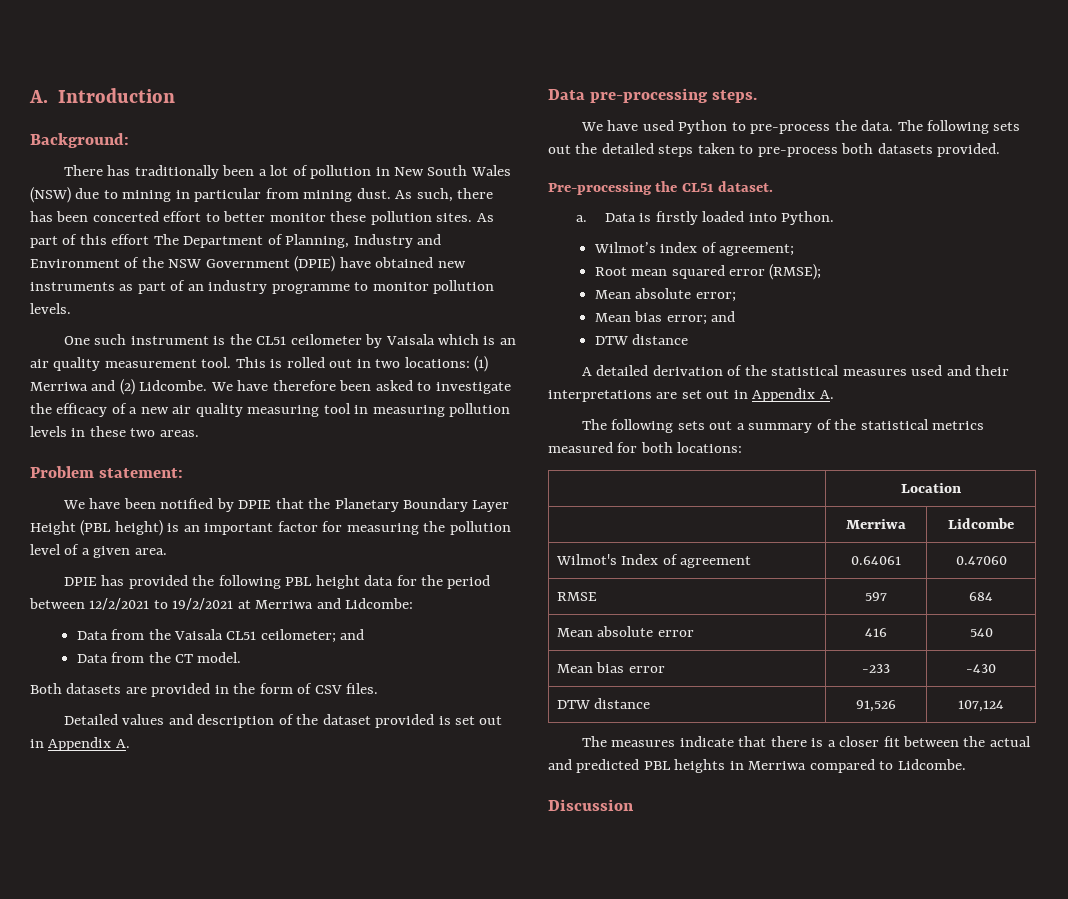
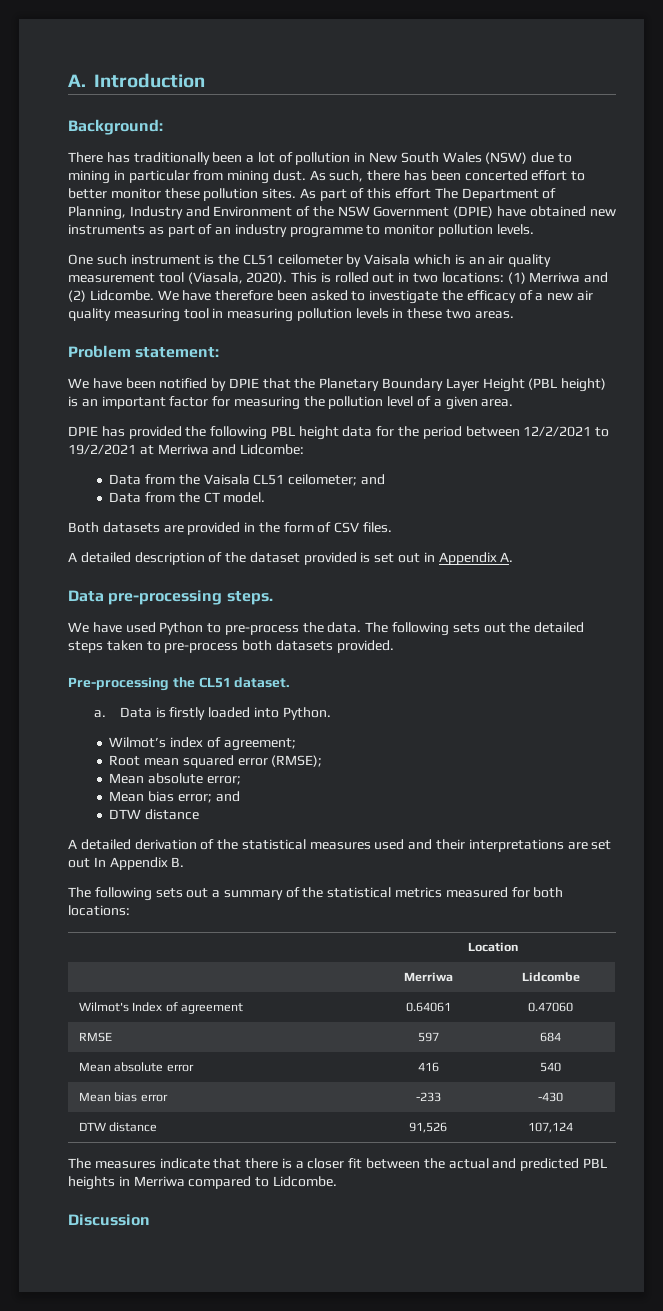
- One such instrument is the CL51 ceilometer by Vaisala which is an air quality measurement tool.
+ One such instrument is the CL51 ceilometer by Vaisala which is an air quality measurement tool (Viasala, 2020).
- Detailed values and description of the dataset provided is set out in Appendix A.
+ A detailed description of the dataset provided is set out in Appendix A.
- A detailed derivation of the statistical measures used and their interpretations are set out in Appendix A.
+ A detailed derivation of the statistical measures used and their interpretations are set out In Appendix B.

